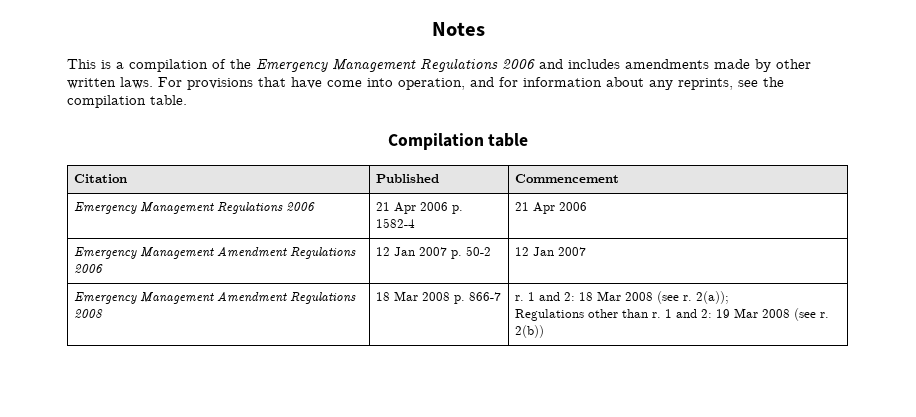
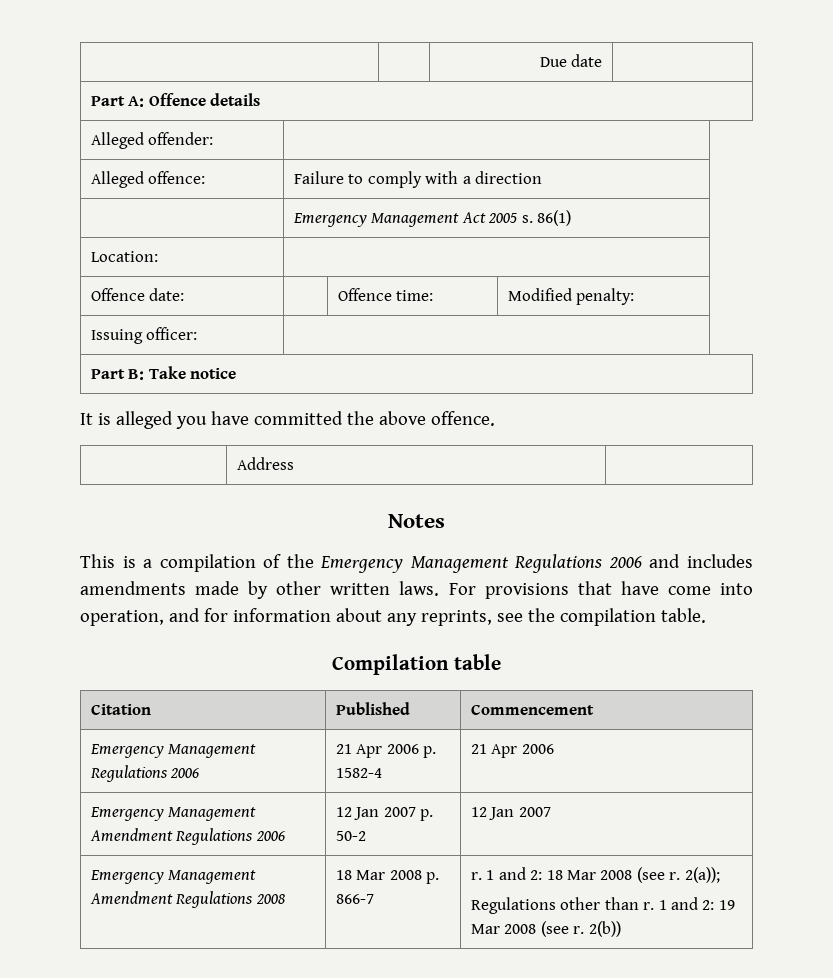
+ | | Due date |
+ Part A: Offence details
+ Alleged offender: |
+ Alleged offence: | Failure to comply with a direction
+ | Emergency Management Act 2005 s. 86(1)
+ Location: |
+ Offence date: | | Offence time: | Modified penalty:
+ Issuing officer: |
+ Part B: Take notice
+ It is alleged you have committed the above offence.
+ | Address |

